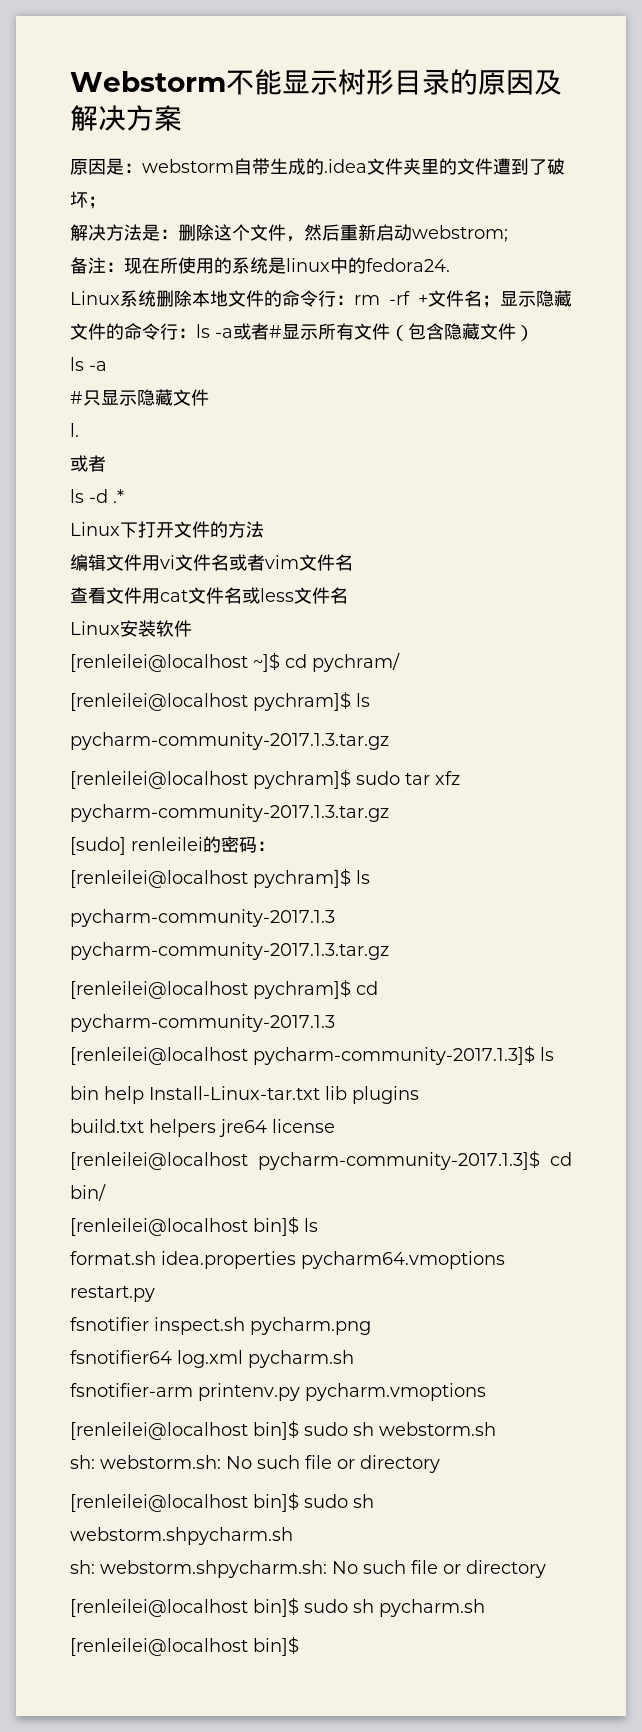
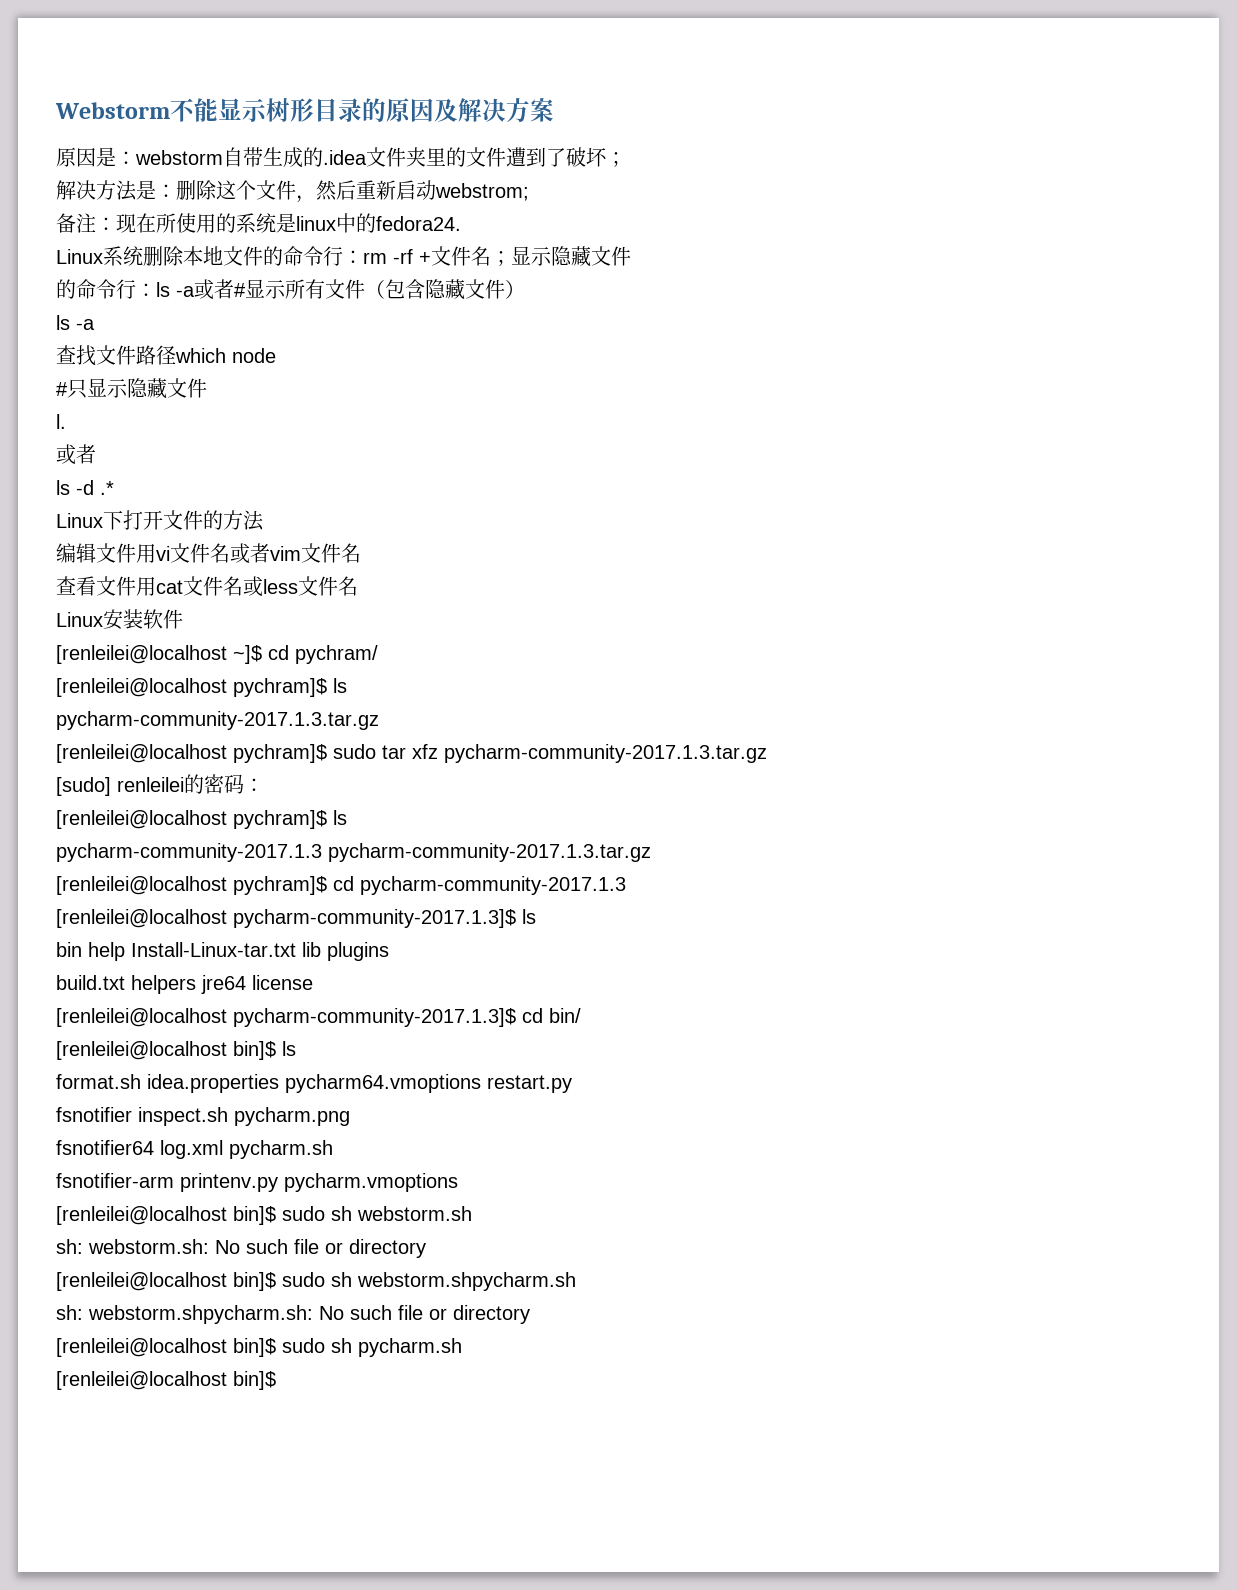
- Linux系统删除本地文件的命令行：rm -rf +文件名；显示隐藏文件的命令行：ls -a或者#显示所有文件（包含隐藏文件）
+ Linux系统删除本地文件的命令行：rm -rf +文件名；显示隐藏文件
+ 的命令行：ls -a或者#显示所有文件（包含隐藏文件）
+ 查找文件路径which node

